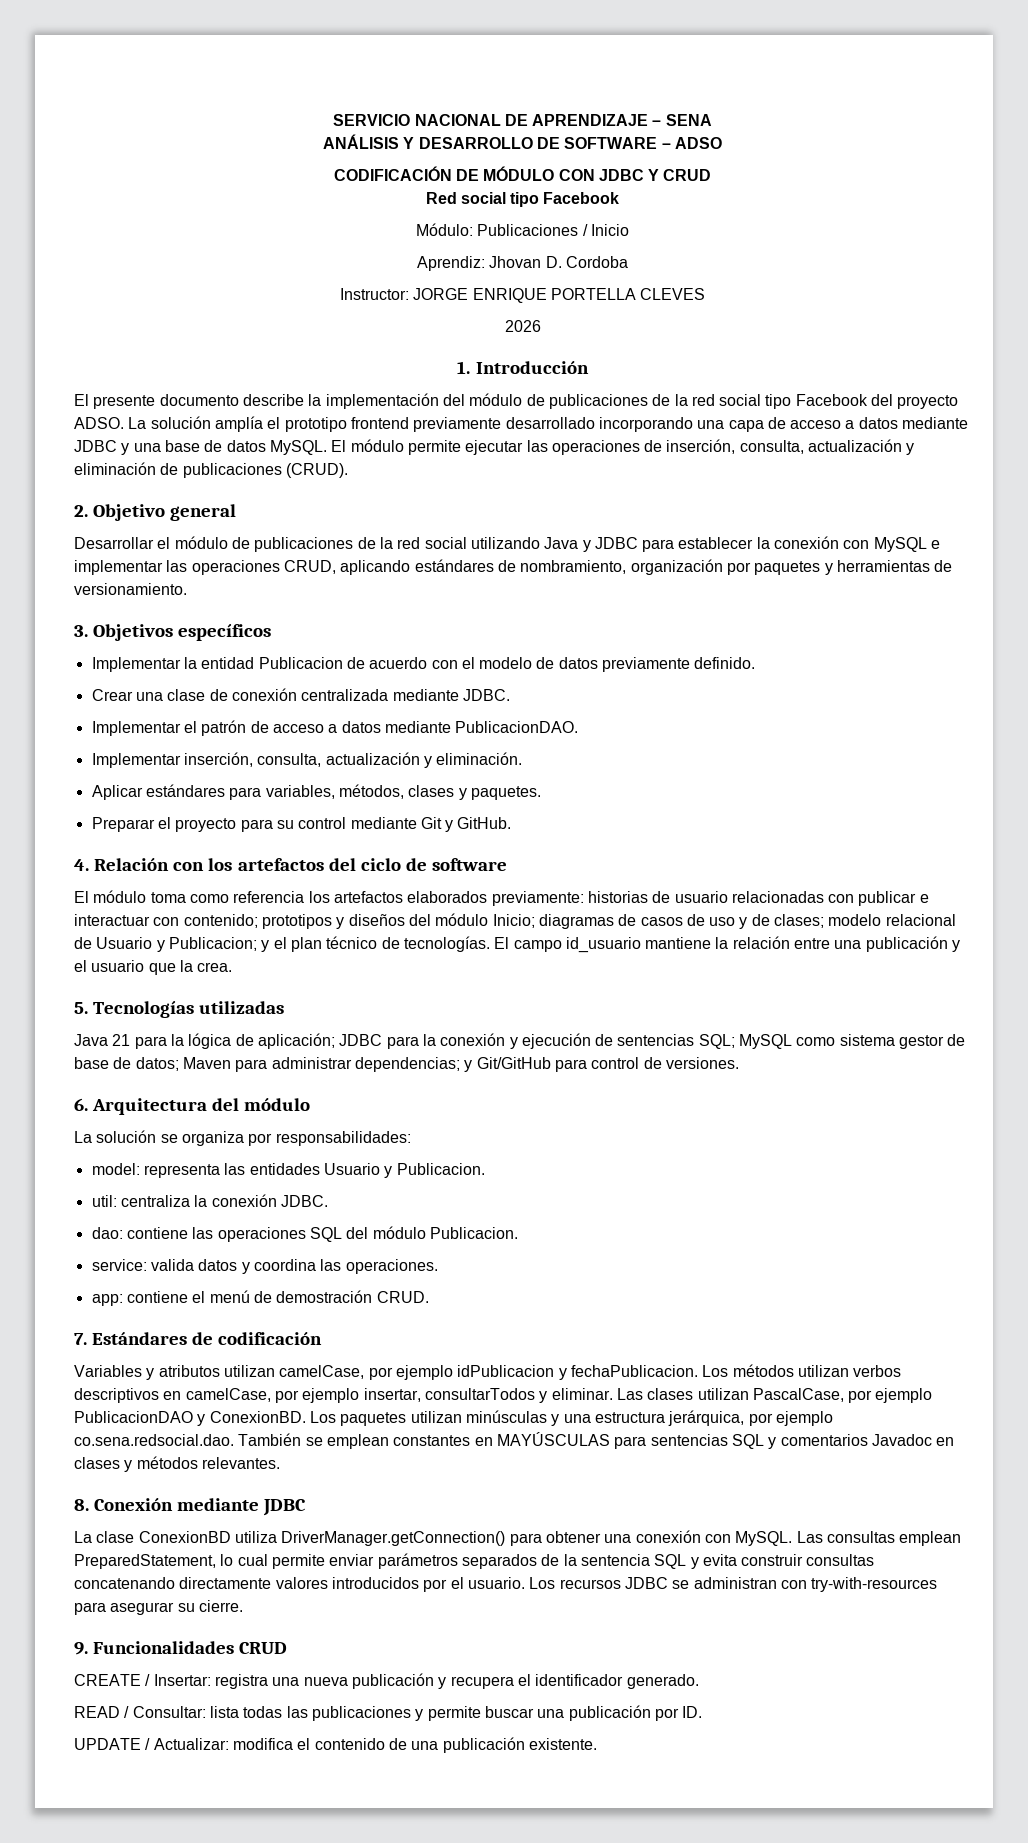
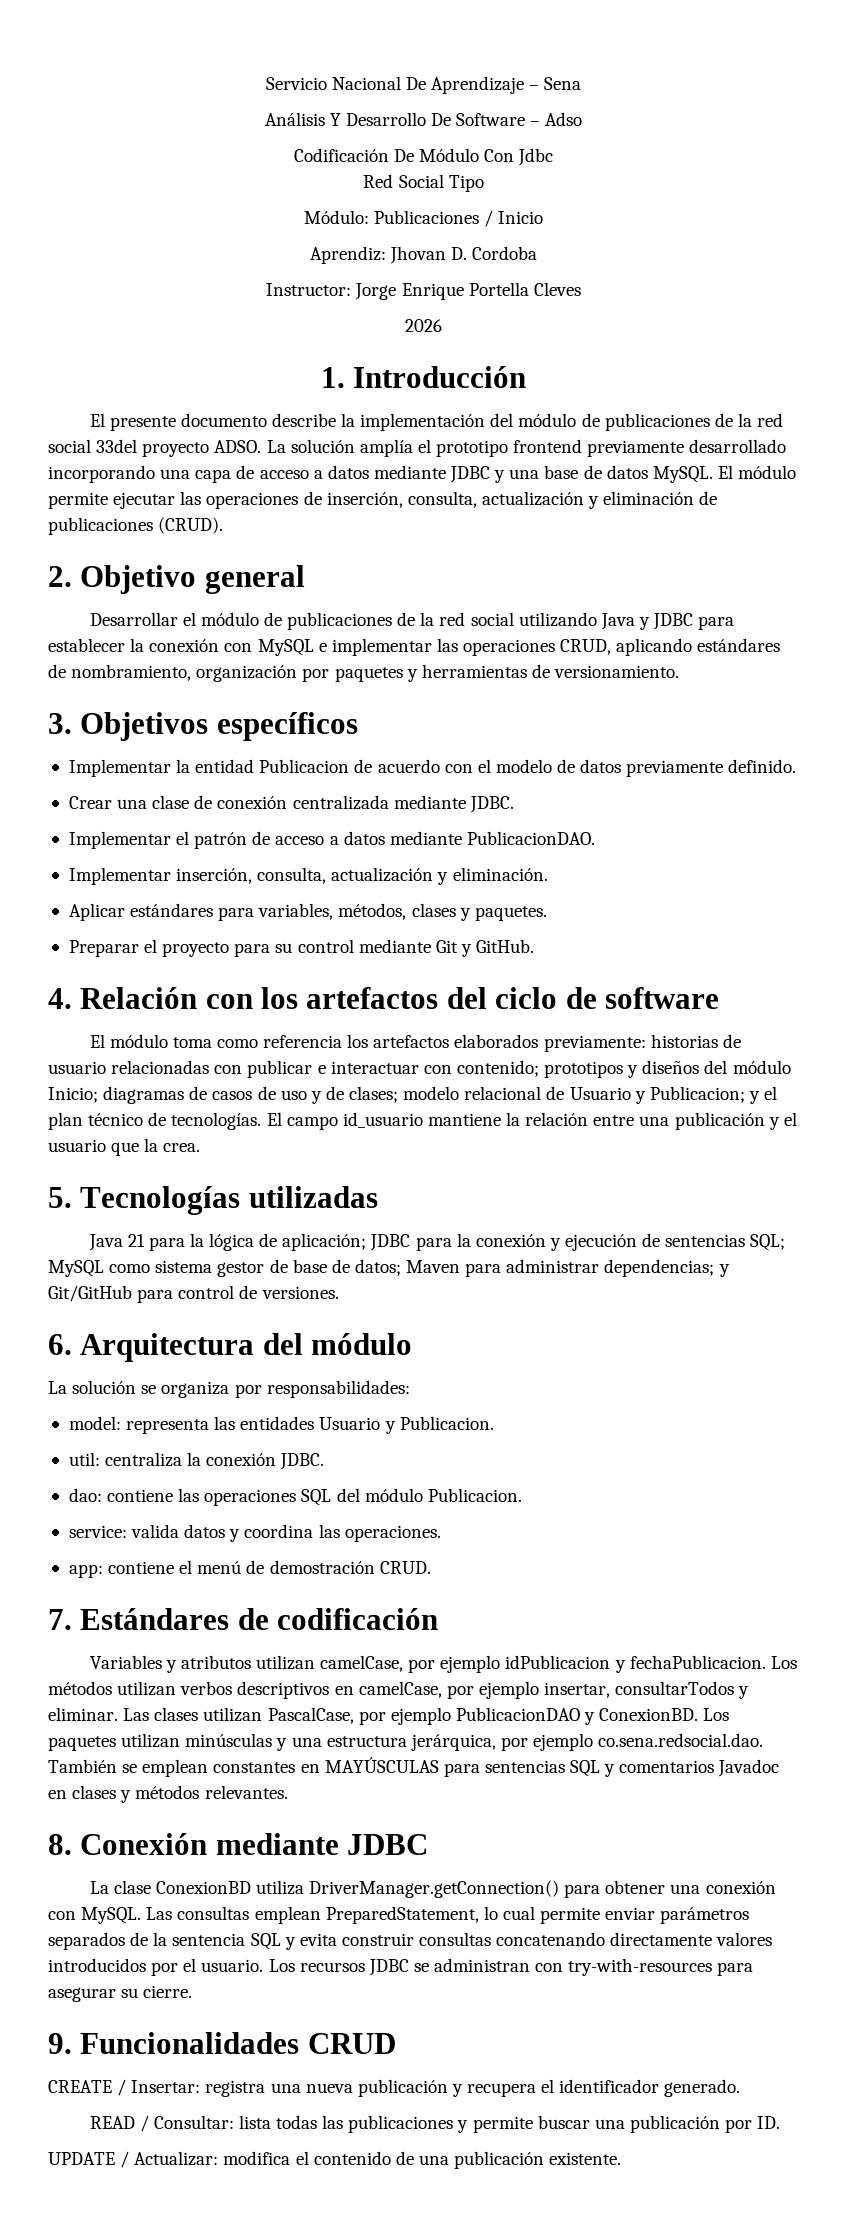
- SERVICIO NACIONAL DE APRENDIZAJE – SENA
- ANÁLISIS Y DESARROLLO DE SOFTWARE – ADSO
- CODIFICACIÓN DE MÓDULO CON JDBC Y CRUD
- Red social tipo Facebook
+ Servicio Nacional De Aprendizaje – Sena
+ Análisis Y Desarrollo De Software – Adso
+ Codificación De Módulo Con Jdbc
+ Red Social Tipo
- Instructor: JORGE ENRIQUE PORTELLA CLEVES
+ Instructor: Jorge Enrique Portella Cleves
- El presente documento describe la implementación del módulo de publicaciones de la red social tipo Facebook del proyecto ADSO.
+ El presente documento describe la implementación del módulo de publicaciones de la red social 33del proyecto ADSO.

